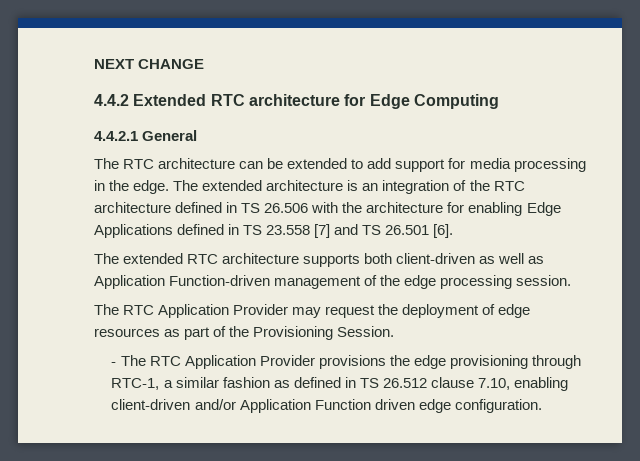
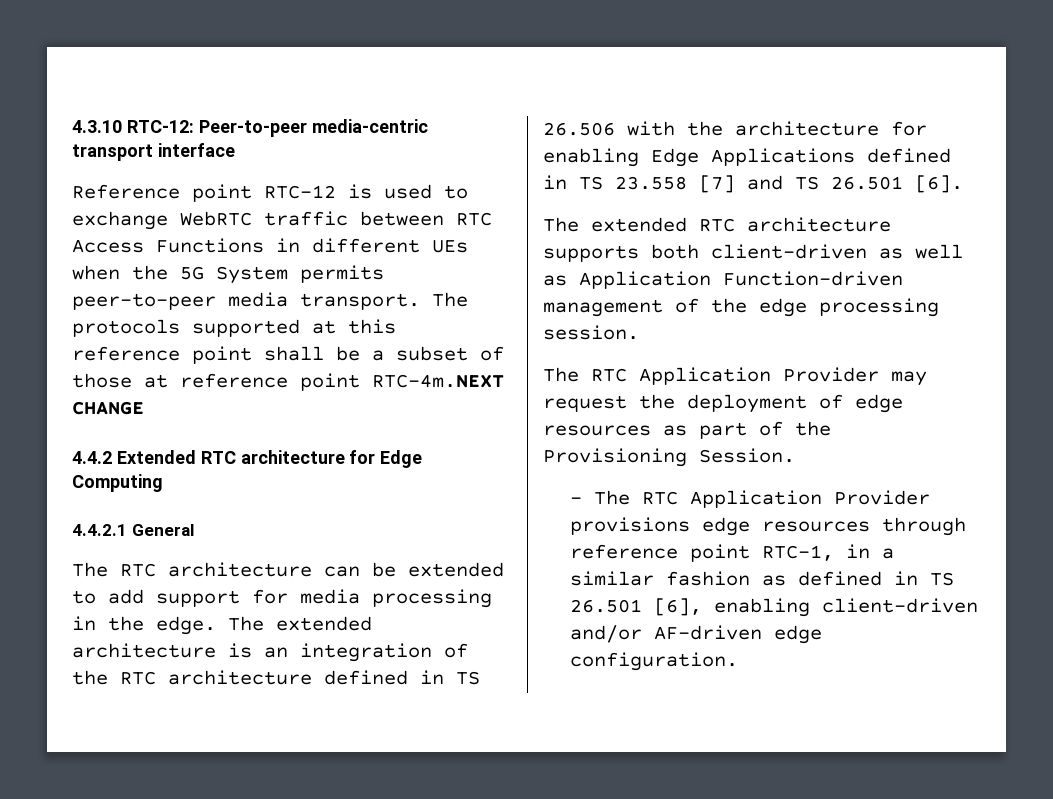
- NEXT CHANGE
+ 4.3.10 RTC-12: Peer-to-peer media-centric transport interface
+ Reference point RTC-12 is used to exchange WebRTC traffic between RTC Access Functions in different UEs when the 5G System permits peer-to-peer media transport. The protocols supported at this reference point shall be a subset of those at reference point RTC-4m.NEXT CHANGE
- - The RTC Application Provider provisions the edge provisioning through RTC-1, a similar fashion as defined in TS 26.512 clause 7.10, enabling client-driven and/or Application Function driven edge configuration.
+ - The RTC Application Provider provisions edge resources through reference point RTC-1, in a similar fashion as defined in TS 26.501 [6], enabling client-driven and/or AF-driven edge configuration.

